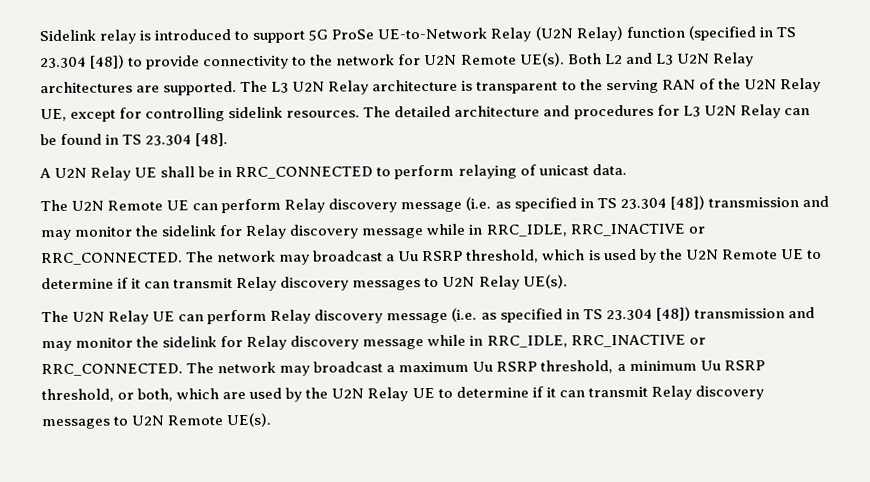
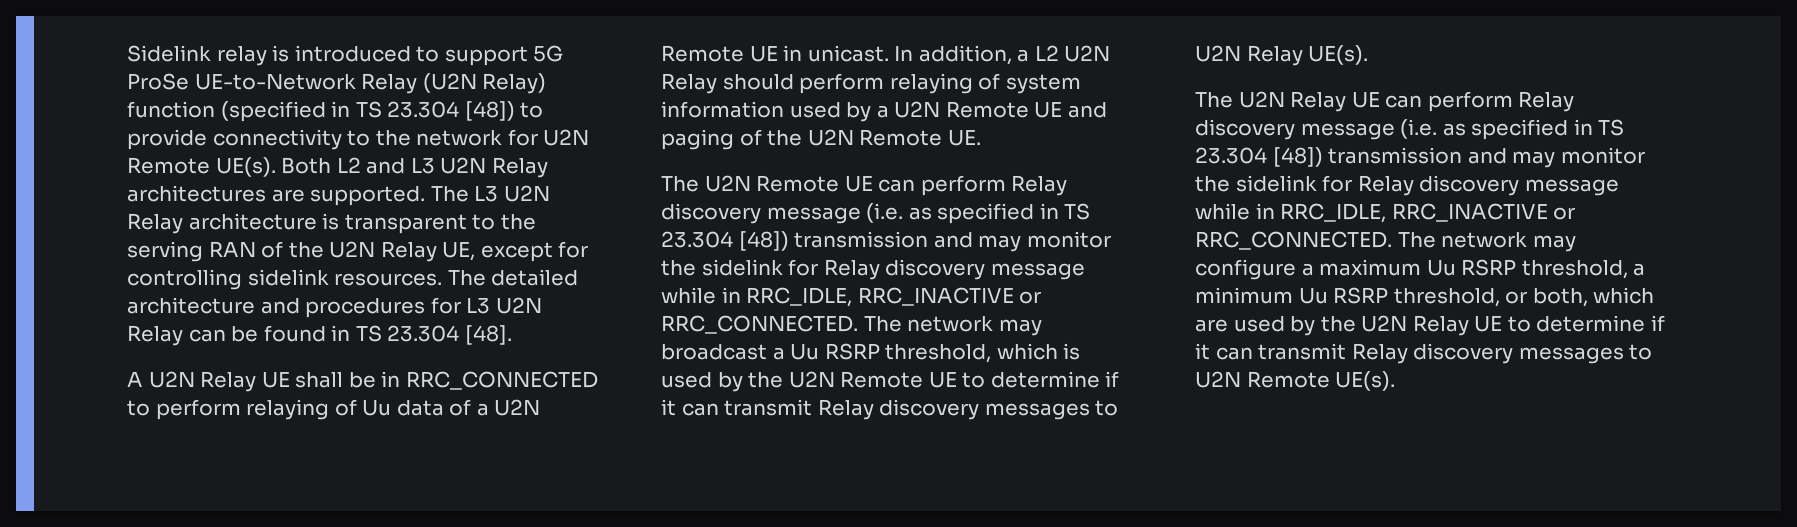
- A U2N Relay UE shall be in RRC_CONNECTED to perform relaying of unicast data.
+ A U2N Relay UE shall be in RRC_CONNECTED to perform relaying of Uu data of a U2N Remote UE in unicast. In addition, a L2 U2N Relay should perform relaying of system information used by a U2N Remote UE and paging of the U2N Remote UE.
- The network may broadcast a maximum Uu RSRP threshold, a minimum Uu RSRP threshold, or both, which are used by the U2N Relay UE to determine if it can transmit Relay discovery messages to U2N Remote UE(s).
+ The network may configure a maximum Uu RSRP threshold, a minimum Uu RSRP threshold, or both, which are used by the U2N Relay UE to determine if it can transmit Relay discovery messages to U2N Remote UE(s).

